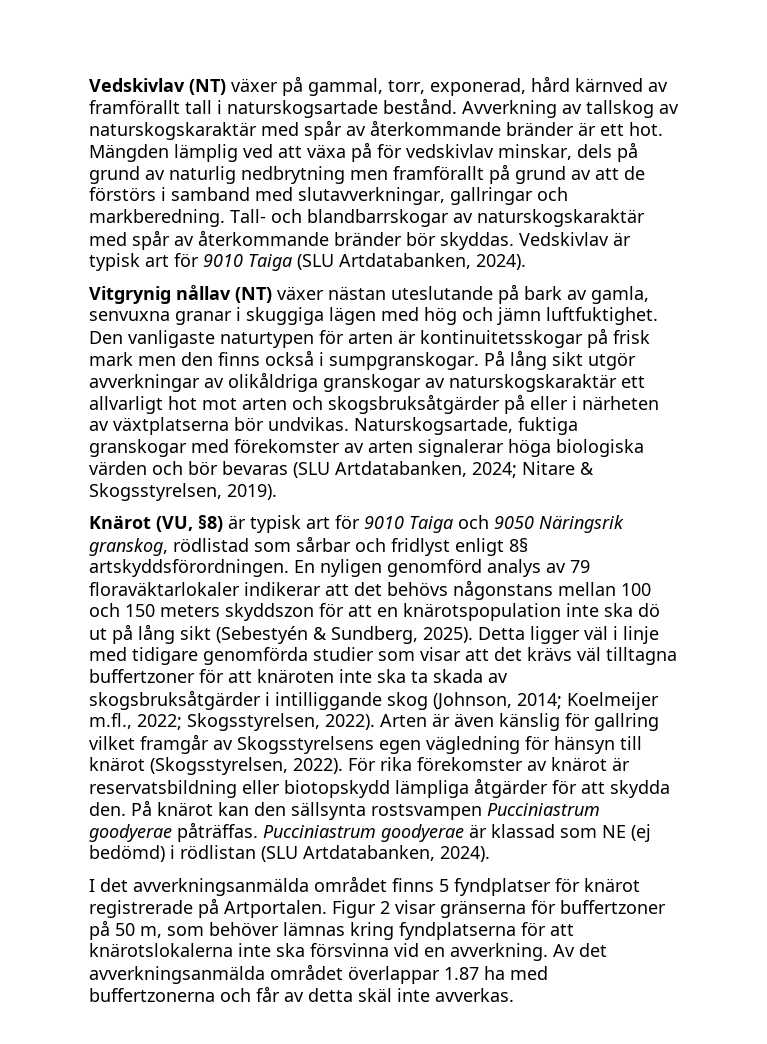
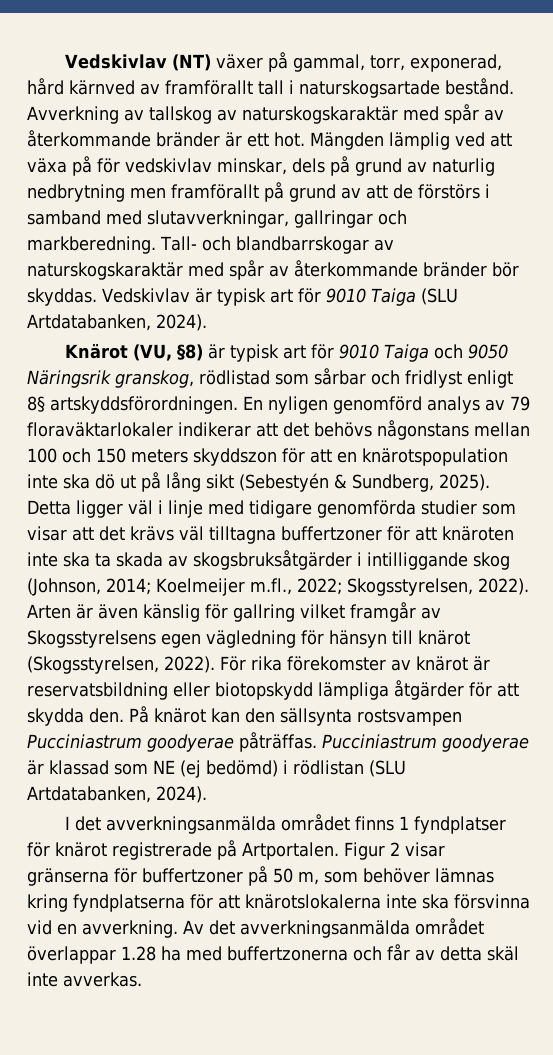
- Vitgrynig nållav (NT) växer nästan uteslutande på bark av gamla, senvuxna granar i skuggiga lägen med hög och jämn luftfuktighet. Den vanligaste naturtypen för arten är kontinuitetsskogar på frisk mark men den finns också i sumpgranskogar. På lång sikt utgör avverkningar av olikåldriga granskogar av naturskogskaraktär ett allvarligt hot mot arten och skogsbruksåtgärder på eller i närheten av växtplatserna bör undvikas. Naturskogsartade, fuktiga granskogar med förekomster av arten signalerar höga biologiska värden och bör bevaras (SLU Artdatabanken, 2024; Nitare & Skogsstyrelsen, 2019).
- I det avverkningsanmälda området finns 5 fyndplatser för knärot registrerade på Artportalen.
+ I det avverkningsanmälda området finns 1 fyndplatser för knärot registrerade på Artportalen.
- Av det avverkningsanmälda området överlappar 1.87 ha med buffertzonerna och får av detta skäl inte avverkas.
+ Av det avverkningsanmälda området överlappar 1.28 ha med buffertzonerna och får av detta skäl inte avverkas.

